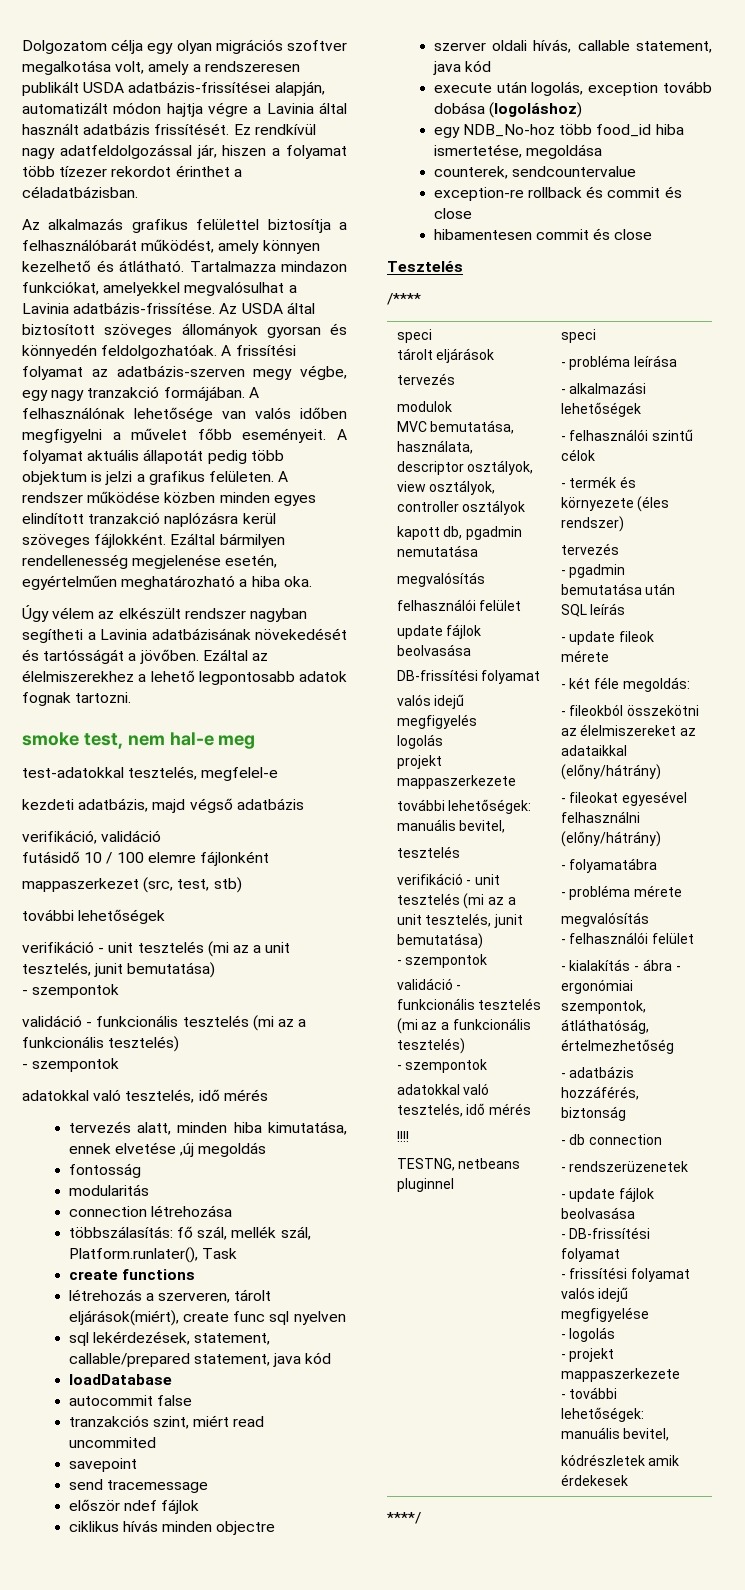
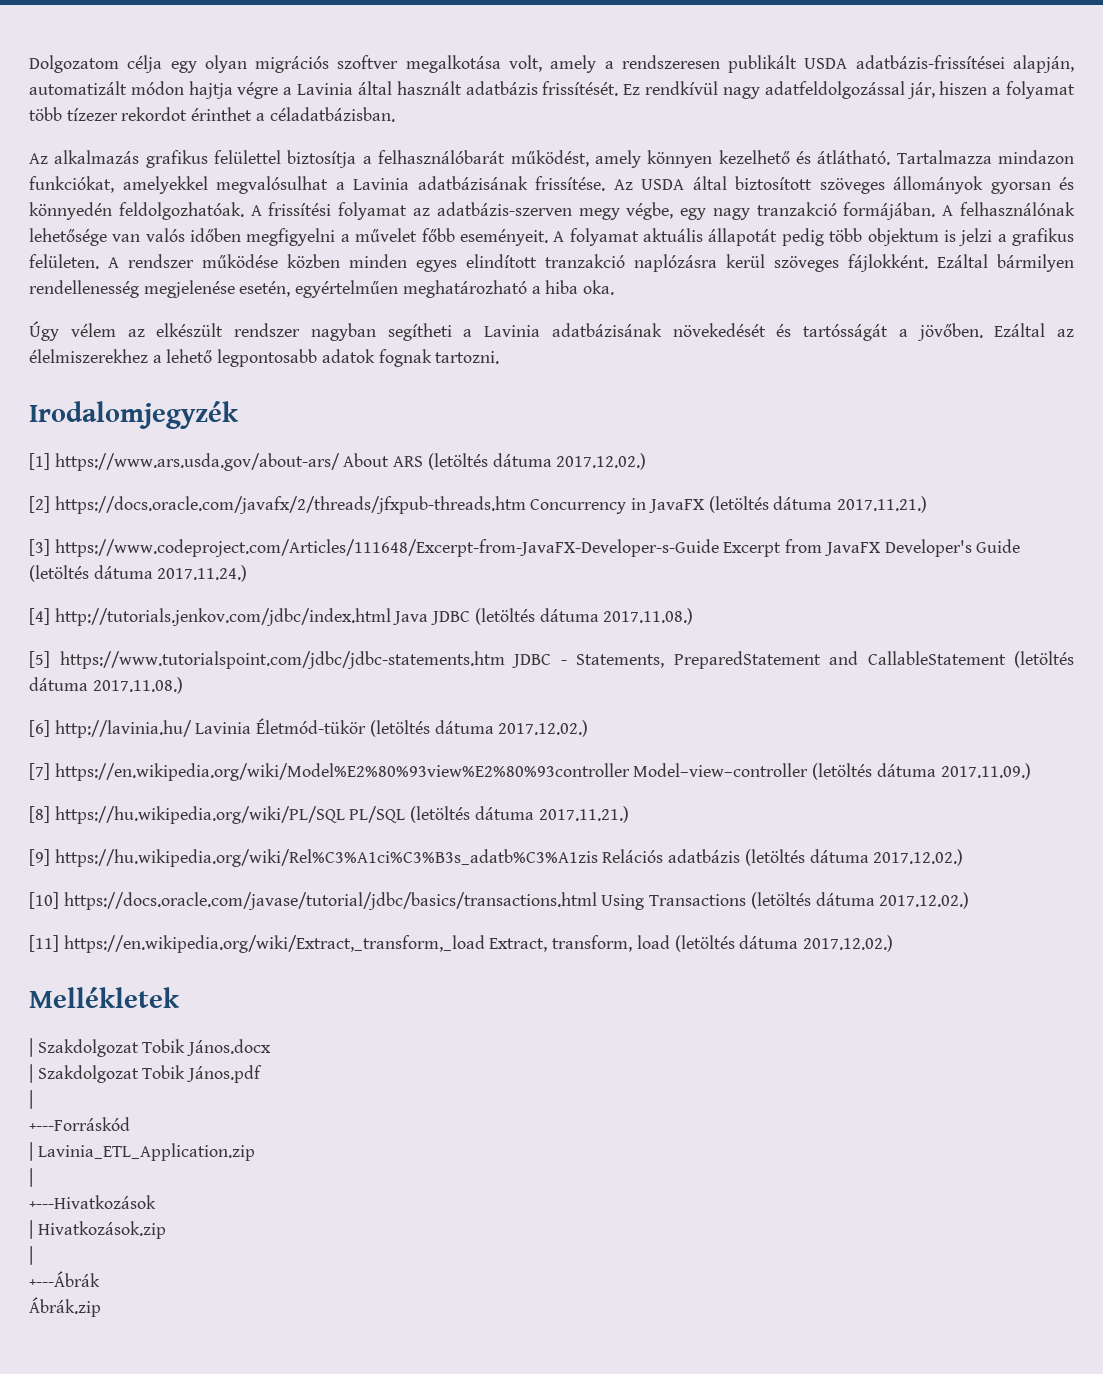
- Tartalmazza mindazon funkciókat, amelyekkel megvalósulhat a Lavinia adatbázis-frissítése.
+ Tartalmazza mindazon funkciókat, amelyekkel megvalósulhat a Lavinia adatbázisának frissítése.
- smoke test, nem hal-e meg
- test-adatokkal tesztelés, megfelel-e
- kezdeti adatbázis, majd végső adatbázis
- verifikáció, validáció
- futásidő 10 / 100 elemre fájlonként
- mappaszerkezet (src, test, stb)
- további lehetőségek
- verifikáció - unit tesztelés (mi az a unit tesztelés, junit bemutatása)
- - szempontok
- validáció - funkcionális tesztelés (mi az a funkcionális tesztelés)
- - szempontok
- adatokkal való tesztelés, idő mérés
- tervezés alatt, minden hiba kimutatása, ennek elvetése ,új megoldás
- fontosság
- modularitás
- connection létrehozása
- többszálasítás: fő szál, mellék szál, Platform.runlater(), Task
- create functions
- létrehozás a szerveren, tárolt eljárások(miért), create func sql nyelven
- sql lekérdezések, statement, callable/prepared statement, java kód
- loadDatabase
- autocommit false
- tranzakciós szint, miért read uncommited
- savepoint
- send tracemessage
- először ndef fájlok
- ciklikus hívás minden objectre
- szerver oldali hívás, callable statement, java kód
- execute után logolás, exception tovább dobása (logoláshoz)
- egy NDB_No-hoz több food_id hiba ismertetése, megoldása
- counterek, sendcountervalue
- exception-re rollback és commit és close
- hibamentesen commit és close
- Tesztelés
- /****
- speci
- tárolt eljárások
- tervezés
- modulok
- MVC bemutatása, használata, descriptor osztályok, view osztályok, controller osztályok
- kapott db, pgadmin nemutatása
- megvalósítás
- felhasználói felület
- update fájlok beolvasása
- DB-frissítési folyamat
- valós idejű megfigyelés
- logolás
- projekt mappaszerkezete
- további lehetőségek: manuális bevitel,
- tesztelés
- verifikáció - unit tesztelés (mi az a unit tesztelés, junit bemutatása)
- - szempontok
- validáció - funkcionális tesztelés (mi az a funkcionális tesztelés)
- - szempontok
- adatokkal való tesztelés, idő mérés
- !!!!
- TESTNG, netbeans pluginnel | speci
- - probléma leírása
- - alkalmazási lehetőségek
- - felhasználói szintű célok
- - termék és környezete (éles rendszer)
- tervezés
- - pgadmin bemutatása után SQL leírás
- - update fileok mérete
- - két féle megoldás:
- - fileokból összekötni az élelmiszereket az adataikkal (előny/hátrány)
- - fileokat egyesével felhasználni (előny/hátrány)
- - folyamatábra
- - probléma mérete
- megvalósítás
- - felhasználói felület
- - kialakítás - ábra - ergonómiai szempontok, átláthatóság, értelmezhetőség
- - adatbázis hozzáférés, biztonság
- - db connection
- - rendszerüzenetek
- - update fájlok beolvasása
- - DB-frissítési folyamat
- - frissítési folyamat valós idejű megfigyelése
- - logolás
- - projekt mappaszerkezete
- - további lehetőségek: manuális bevitel,
- kódrészletek amik érdekesek
- ****/
+ Irodalomjegyzék
+ [1] https://www.ars.usda.gov/about-ars/ About ARS (letöltés dátuma 2017.12.02.)
+ [2] https://docs.oracle.com/javafx/2/threads/jfxpub-threads.htm Concurrency in JavaFX (letöltés dátuma 2017.11.21.)
+ [3] https://www.codeproject.com/Articles/111648/Excerpt-from-JavaFX-Developer-s-Guide Excerpt from JavaFX Developer's Guide (letöltés dátuma 2017.11.24.)
+ [4] http://tutorials.jenkov.com/jdbc/index.html Java JDBC (letöltés dátuma 2017.11.08.)
+ [5] https://www.tutorialspoint.com/jdbc/jdbc-statements.htm JDBC - Statements, PreparedStatement and CallableStatement (letöltés dátuma 2017.11.08.)
+ [6] http://lavinia.hu/ Lavinia Életmód-tükör (letöltés dátuma 2017.12.02.)
+ [7] https://en.wikipedia.org/wiki/Model%E2%80%93view%E2%80%93controller Model–view–controller (letöltés dátuma 2017.11.09.)
+ [8] https://hu.wikipedia.org/wiki/PL/SQL PL/SQL (letöltés dátuma 2017.11.21.)
+ [9] https://hu.wikipedia.org/wiki/Rel%C3%A1ci%C3%B3s_adatb%C3%A1zis Relációs adatbázis (letöltés dátuma 2017.12.02.)
+ [10] https://docs.oracle.com/javase/tutorial/jdbc/basics/transactions.html Using Transactions (letöltés dátuma 2017.12.02.)
+ [11] https://en.wikipedia.org/wiki/Extract,_transform,_load Extract, transform, load (letöltés dátuma 2017.12.02.)
+ Mellékletek
+ | Szakdolgozat Tobik János.docx
+ | Szakdolgozat Tobik János.pdf
+ |
+ +---Forráskód
+ | Lavinia_ETL_Application.zip
+ |
+ +---Hivatkozások
+ | Hivatkozások.zip
+ |
+ +---Ábrák
+ Ábrák.zip

